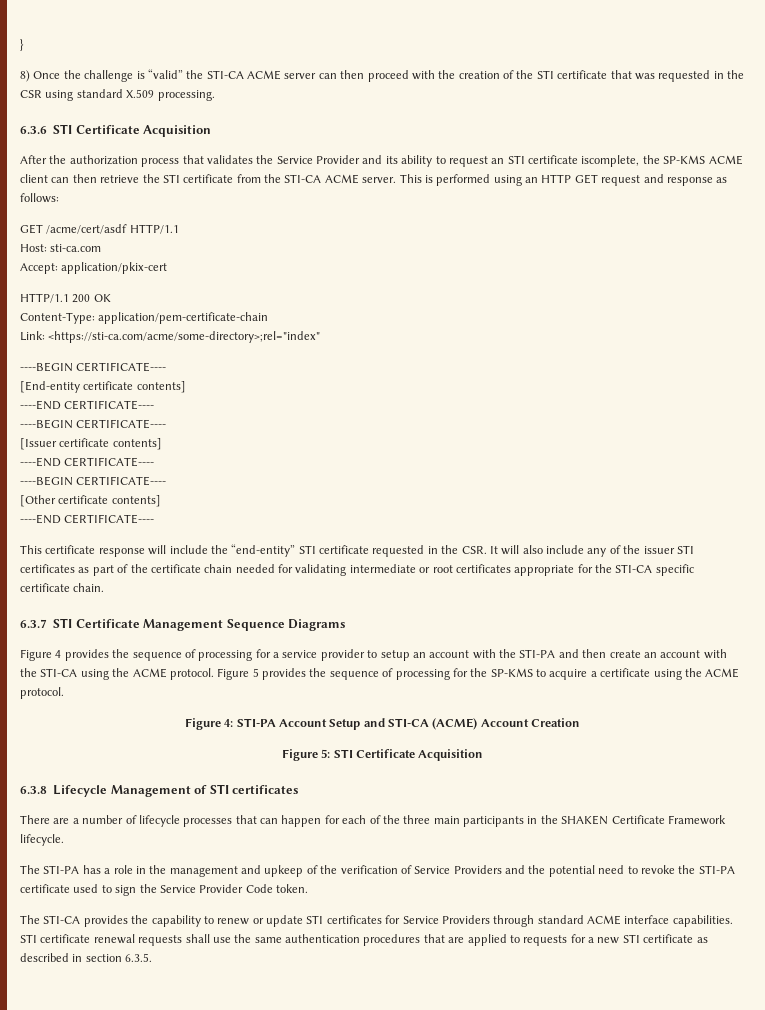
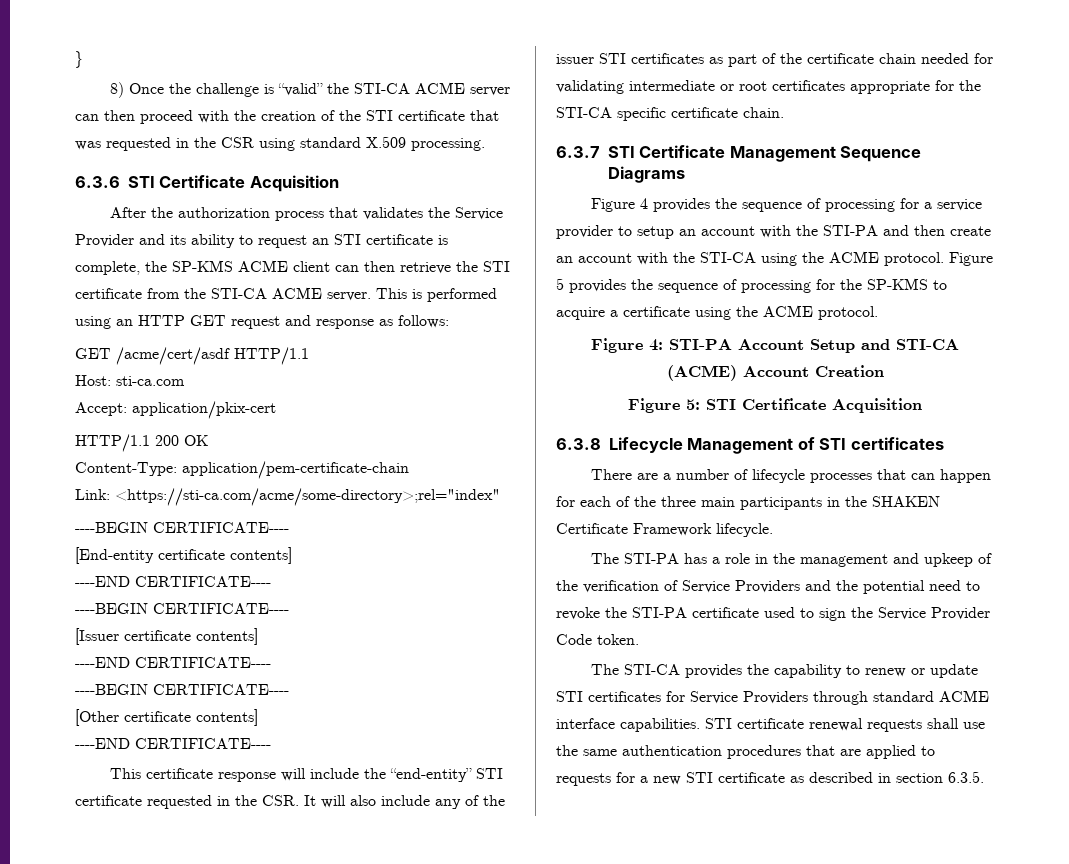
- After the authorization process that validates the Service Provider and its ability to request an STI certificate iscomplete, the SP-KMS ACME client can then retrieve the STI certificate from the STI-CA ACME server.
+ After the authorization process that validates the Service Provider and its ability to request an STI certificate is complete, the SP-KMS ACME client can then retrieve the STI certificate from the STI-CA ACME server.

